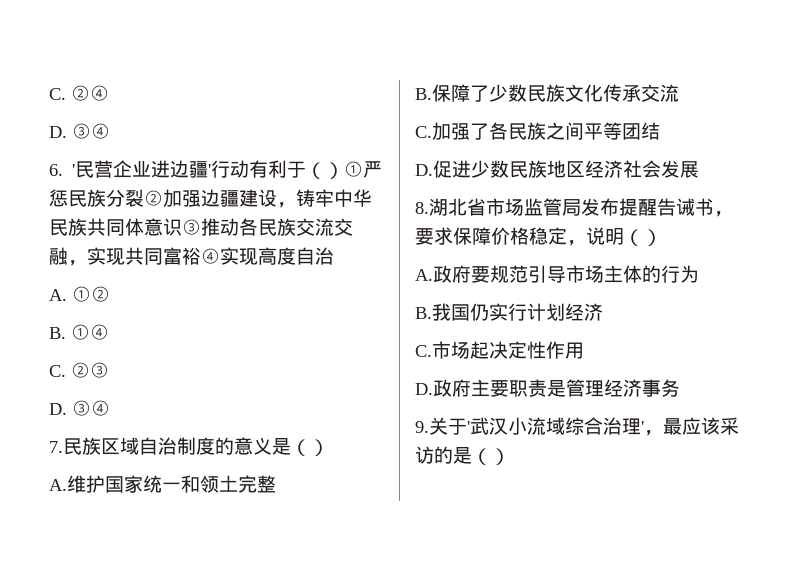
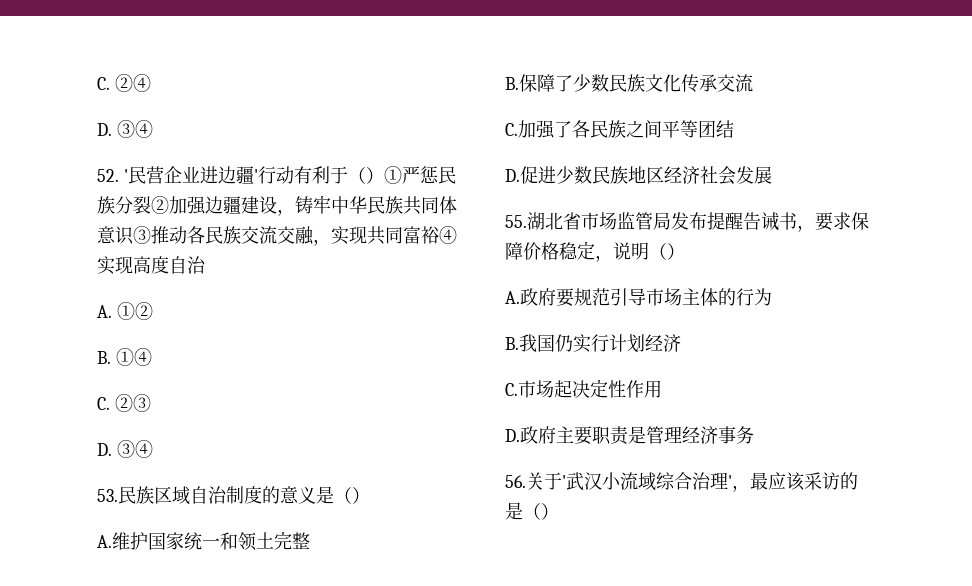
- 6. '民营企业进边疆'行动有利于（）①严惩民族分裂②加强边疆建设，铸牢中华民族共同体意识③推动各民族交流交融，实现共同富裕④实现高度自治
+ 52. '民营企业进边疆'行动有利于（）①严惩民族分裂②加强边疆建设，铸牢中华民族共同体意识③推动各民族交流交融，实现共同富裕④实现高度自治
- 7.民族区域自治制度的意义是（）
+ 53.民族区域自治制度的意义是（）
- 8.湖北省市场监管局发布提醒告诫书，要求保障价格稳定，说明（）
+ 55.湖北省市场监管局发布提醒告诫书，要求保障价格稳定，说明（）
- 9.关于'武汉小流域综合治理'，最应该采访的是（）
+ 56.关于'武汉小流域综合治理'，最应该采访的是（）

